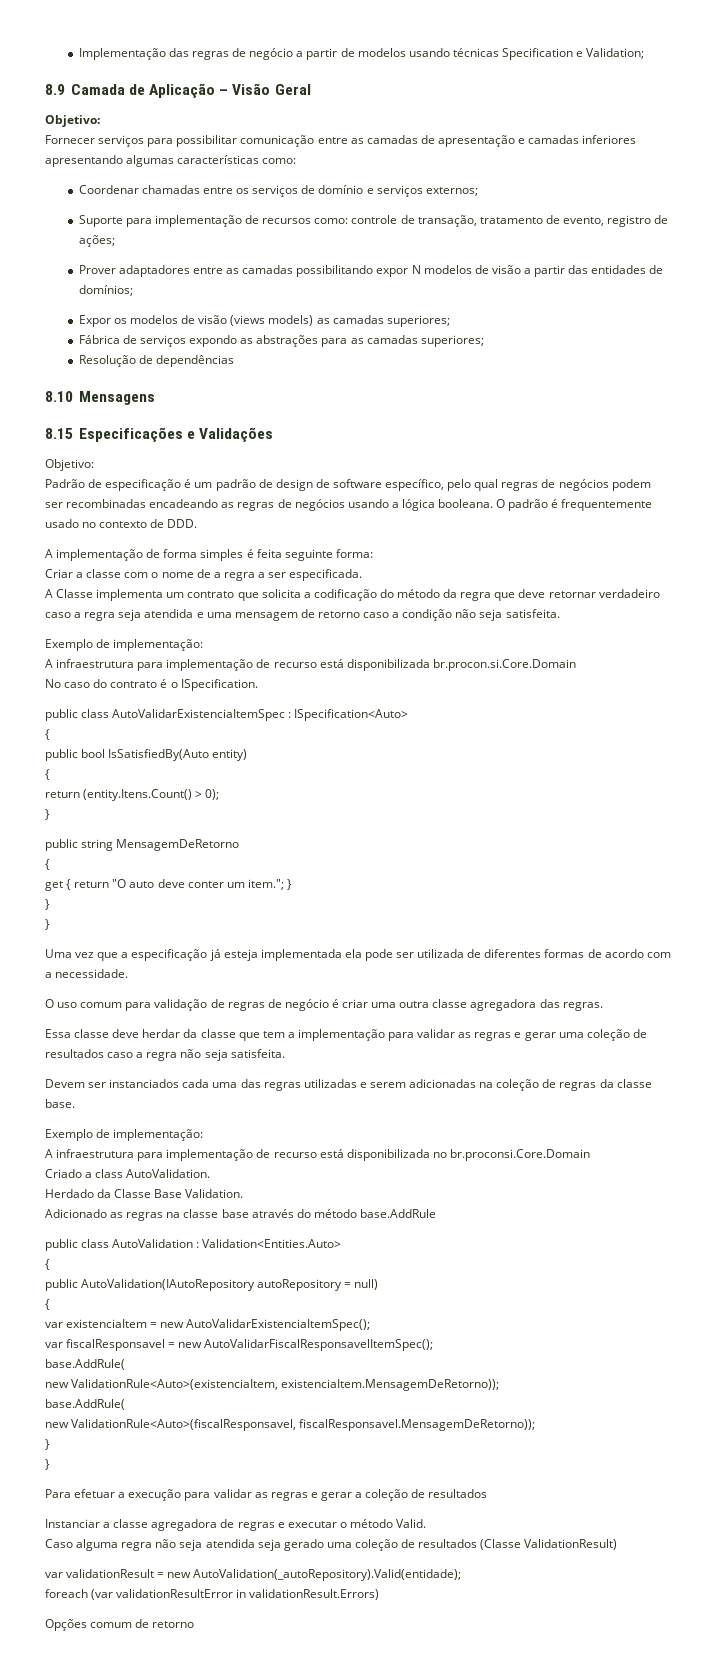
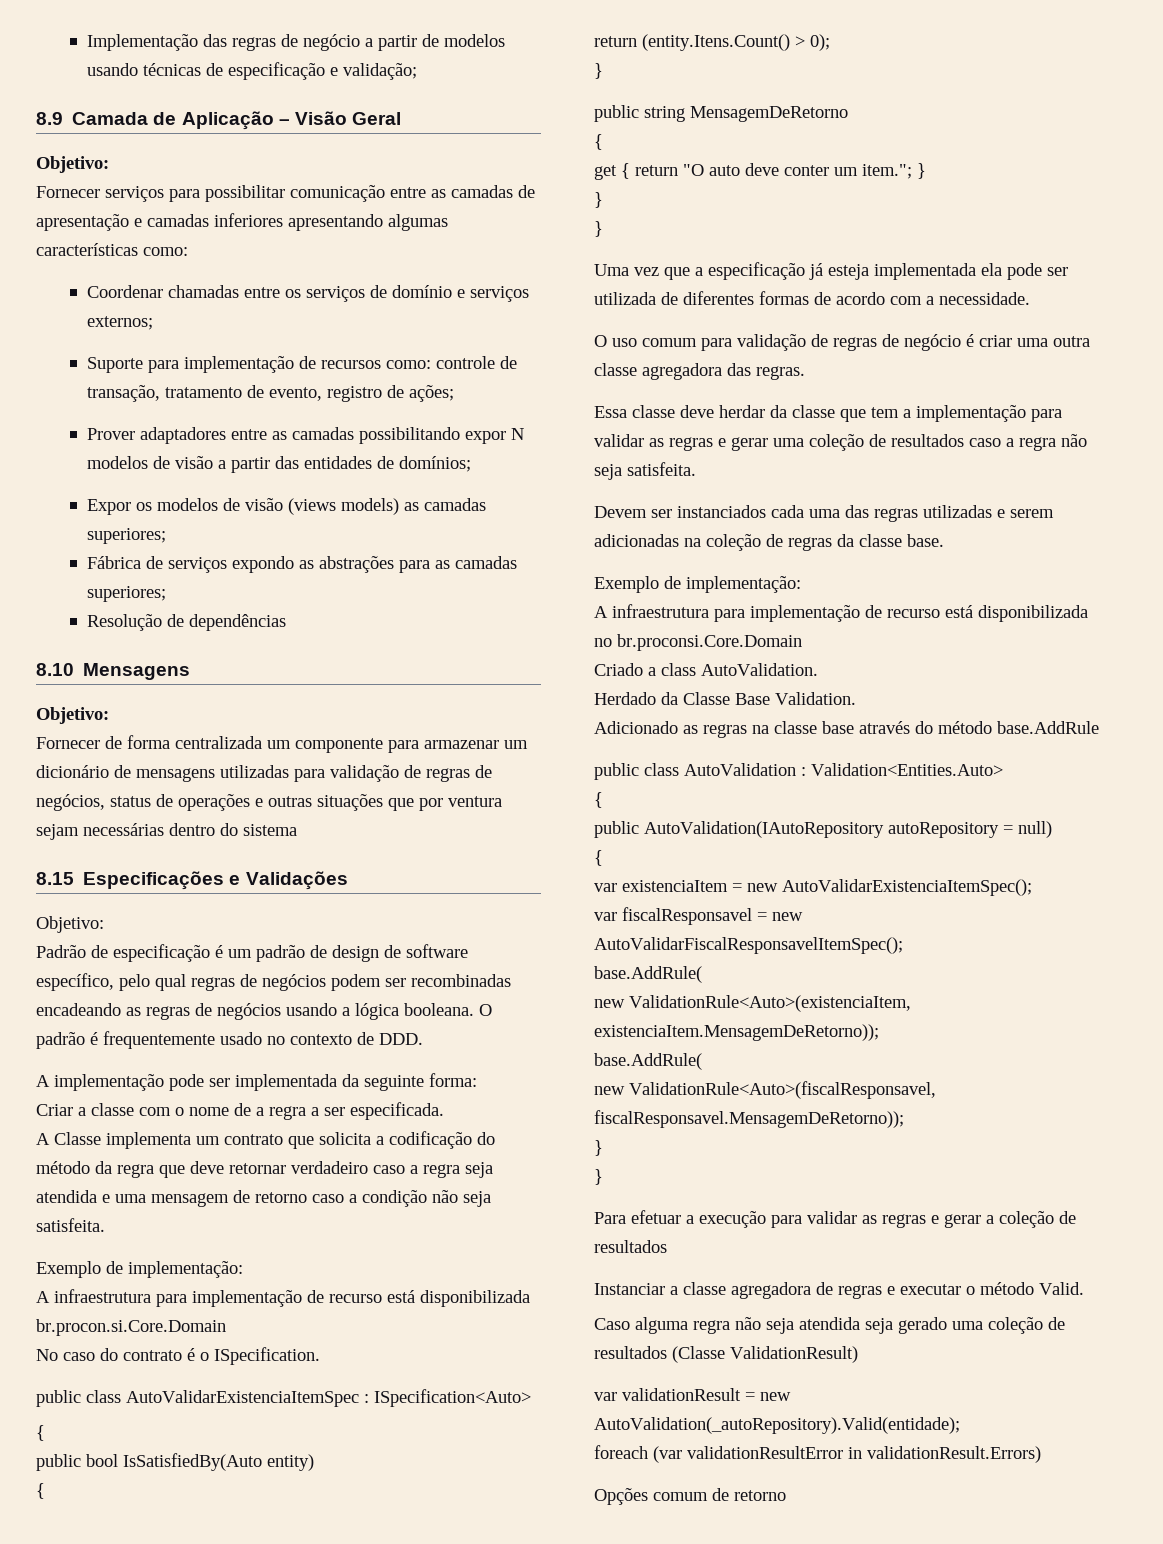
- Implementação das regras de negócio a partir de modelos usando técnicas Specification e Validation;
+ Implementação das regras de negócio a partir de modelos usando técnicas de especificação e validação;
  8.10 Mensagens
+ Objetivo:
+ Fornecer de forma centralizada um componente para armazenar um dicionário de mensagens utilizadas para validação de regras de negócios, status de operações e outras situações que por ventura sejam necessárias dentro do sistema
- A implementação de forma simples é feita seguinte forma:
+ A implementação pode ser implementada da seguinte forma:

